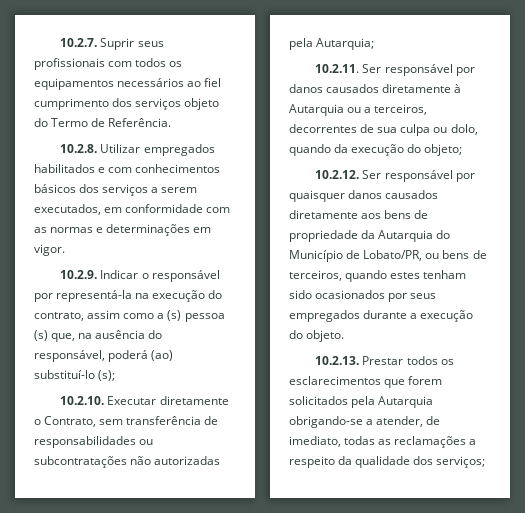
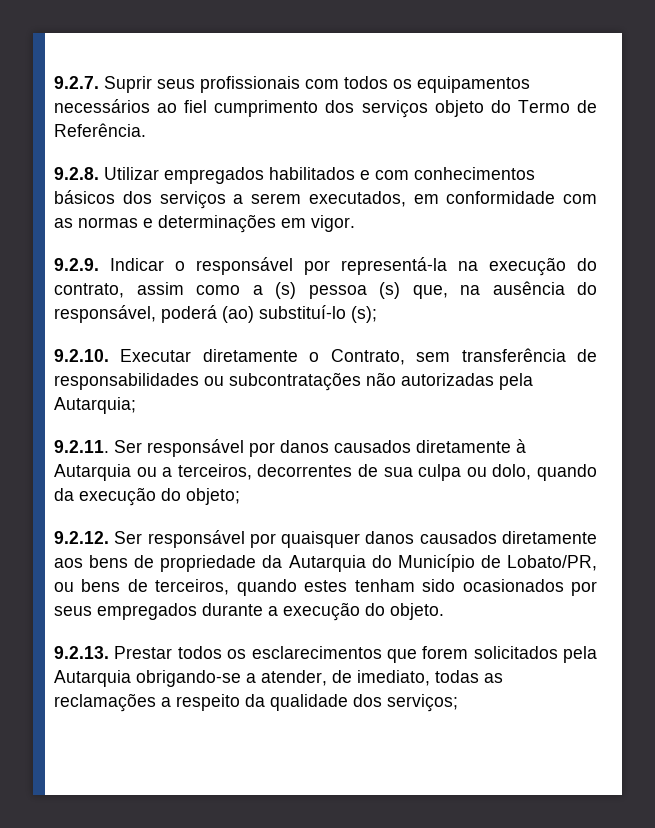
- 10.2.7. Suprir seus profissionais com todos os equipamentos necessários ao fiel cumprimento dos serviços objeto do Termo de Referência.
+ 9.2.7. Suprir seus profissionais com todos os equipamentos necessários ao fiel cumprimento dos serviços objeto do Termo de Referência.
- 10.2.8. Utilizar empregados habilitados e com conhecimentos básicos dos serviços a serem executados, em conformidade com as normas e determinações em vigor.
+ 9.2.8. Utilizar empregados habilitados e com conhecimentos básicos dos serviços a serem executados, em conformidade com as normas e determinações em vigor.
- 10.2.9. Indicar o responsável por representá-la na execução do contrato, assim como a (s) pessoa (s) que, na ausência do responsável, poderá (ao) substituí-lo (s);
+ 9.2.9. Indicar o responsável por representá-la na execução do contrato, assim como a (s) pessoa (s) que, na ausência do responsável, poderá (ao) substituí-lo (s);
- 10.2.10. Executar diretamente o Contrato, sem transferência de responsabilidades ou subcontratações não autorizadas pela Autarquia;
+ 9.2.10. Executar diretamente o Contrato, sem transferência de responsabilidades ou subcontratações não autorizadas pela Autarquia;
- 10.2.11. Ser responsável por danos causados diretamente à Autarquia ou a terceiros, decorrentes de sua culpa ou dolo, quando da execução do objeto;
+ 9.2.11. Ser responsável por danos causados diretamente à Autarquia ou a terceiros, decorrentes de sua culpa ou dolo, quando da execução do objeto;
- 10.2.12. Ser responsável por quaisquer danos causados diretamente aos bens de propriedade da Autarquia do Município de Lobato/PR, ou bens de terceiros, quando estes tenham sido ocasionados por seus empregados durante a execução do objeto.
+ 9.2.12. Ser responsável por quaisquer danos causados diretamente aos bens de propriedade da Autarquia do Município de Lobato/PR, ou bens de terceiros, quando estes tenham sido ocasionados por seus empregados durante a execução do objeto.
- 10.2.13. Prestar todos os esclarecimentos que forem solicitados pela Autarquia obrigando-se a atender, de imediato, todas as reclamações a respeito da qualidade dos serviços;
+ 9.2.13. Prestar todos os esclarecimentos que forem solicitados pela Autarquia obrigando-se a atender, de imediato, todas as reclamações a respeito da qualidade dos serviços;

